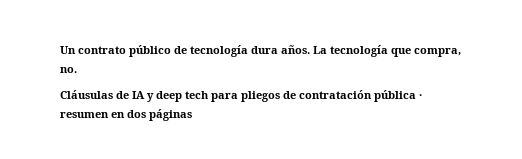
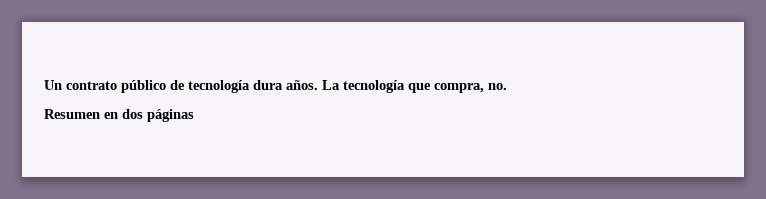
- Cláusulas de IA y deep tech para pliegos de contratación pública · resumen en dos páginas
+ Resumen en dos páginas

